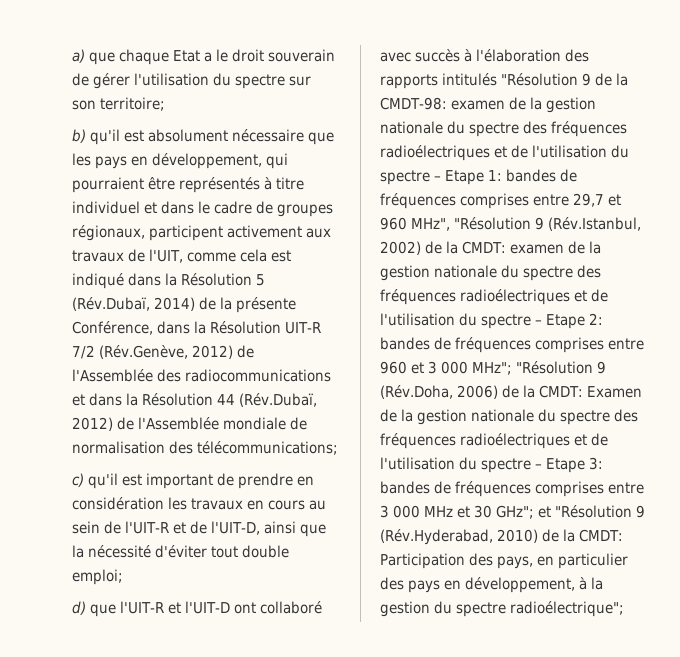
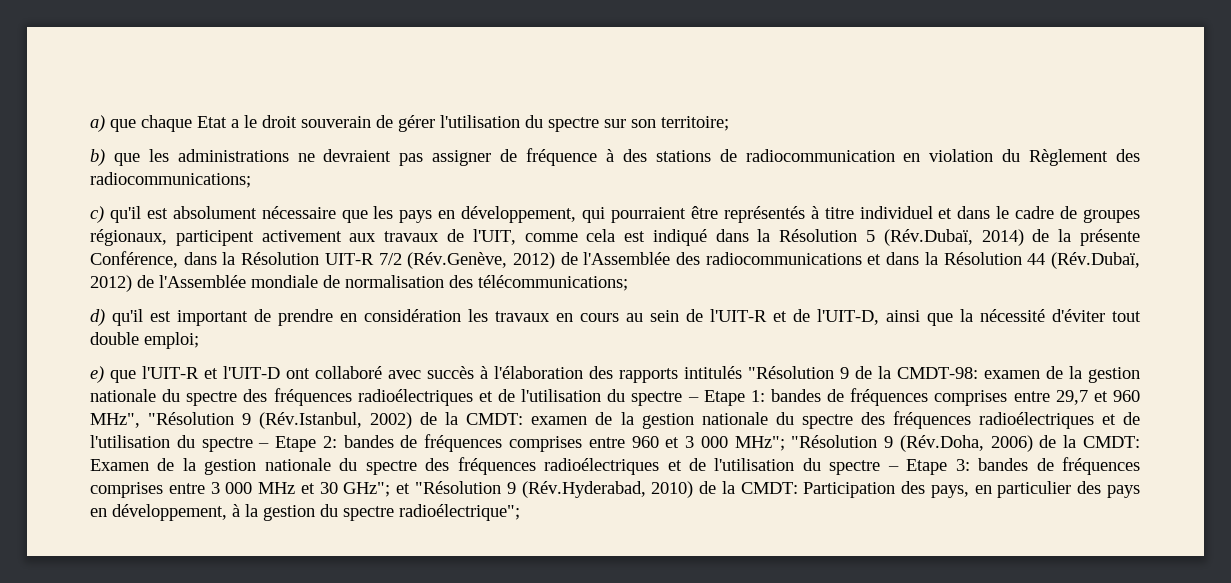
- b) qu'il est absolument nécessaire que les pays en développement, qui pourraient être représentés à titre individuel et dans le cadre de groupes régionaux, participent activement aux travaux de l'UIT, comme cela est indiqué dans la Résolution 5 (Rév.Dubaï, 2014) de la présente Conférence, dans la Résolution UIT-R 7/2 (Rév.Genève, 2012) de l'Assemblée des radiocommunications et dans la Résolution 44 (Rév.Dubaï, 2012) de l'Assemblée mondiale de normalisation des télécommunications;
+ b) que les administrations ne devraient pas assigner de fréquence à des stations de radiocommunication en violation du Règlement des radiocommunications;
+ c) qu'il est absolument nécessaire que les pays en développement, qui pourraient être représentés à titre individuel et dans le cadre de groupes régionaux, participent activement aux travaux de l'UIT, comme cela est indiqué dans la Résolution 5 (Rév.Dubaï, 2014) de la présente Conférence, dans la Résolution UIT-R 7/2 (Rév.Genève, 2012) de l'Assemblée des radiocommunications et dans la Résolution 44 (Rév.Dubaï, 2012) de l'Assemblée mondiale de normalisation des télécommunications;
- c) qu'il est important de prendre en considération les travaux en cours au sein de l'UIT-R et de l'UIT-D, ainsi que la nécessité d'éviter tout double emploi;
+ d) qu'il est important de prendre en considération les travaux en cours au sein de l'UIT-R et de l'UIT-D, ainsi que la nécessité d'éviter tout double emploi;
- d) que l'UIT-R et l'UIT-D ont collaboré avec succès à l'élaboration des rapports intitulés "Résolution 9 de la CMDT-98:
+ e) que l'UIT-R et l'UIT-D ont collaboré avec succès à l'élaboration des rapports intitulés "Résolution 9 de la CMDT-98:

